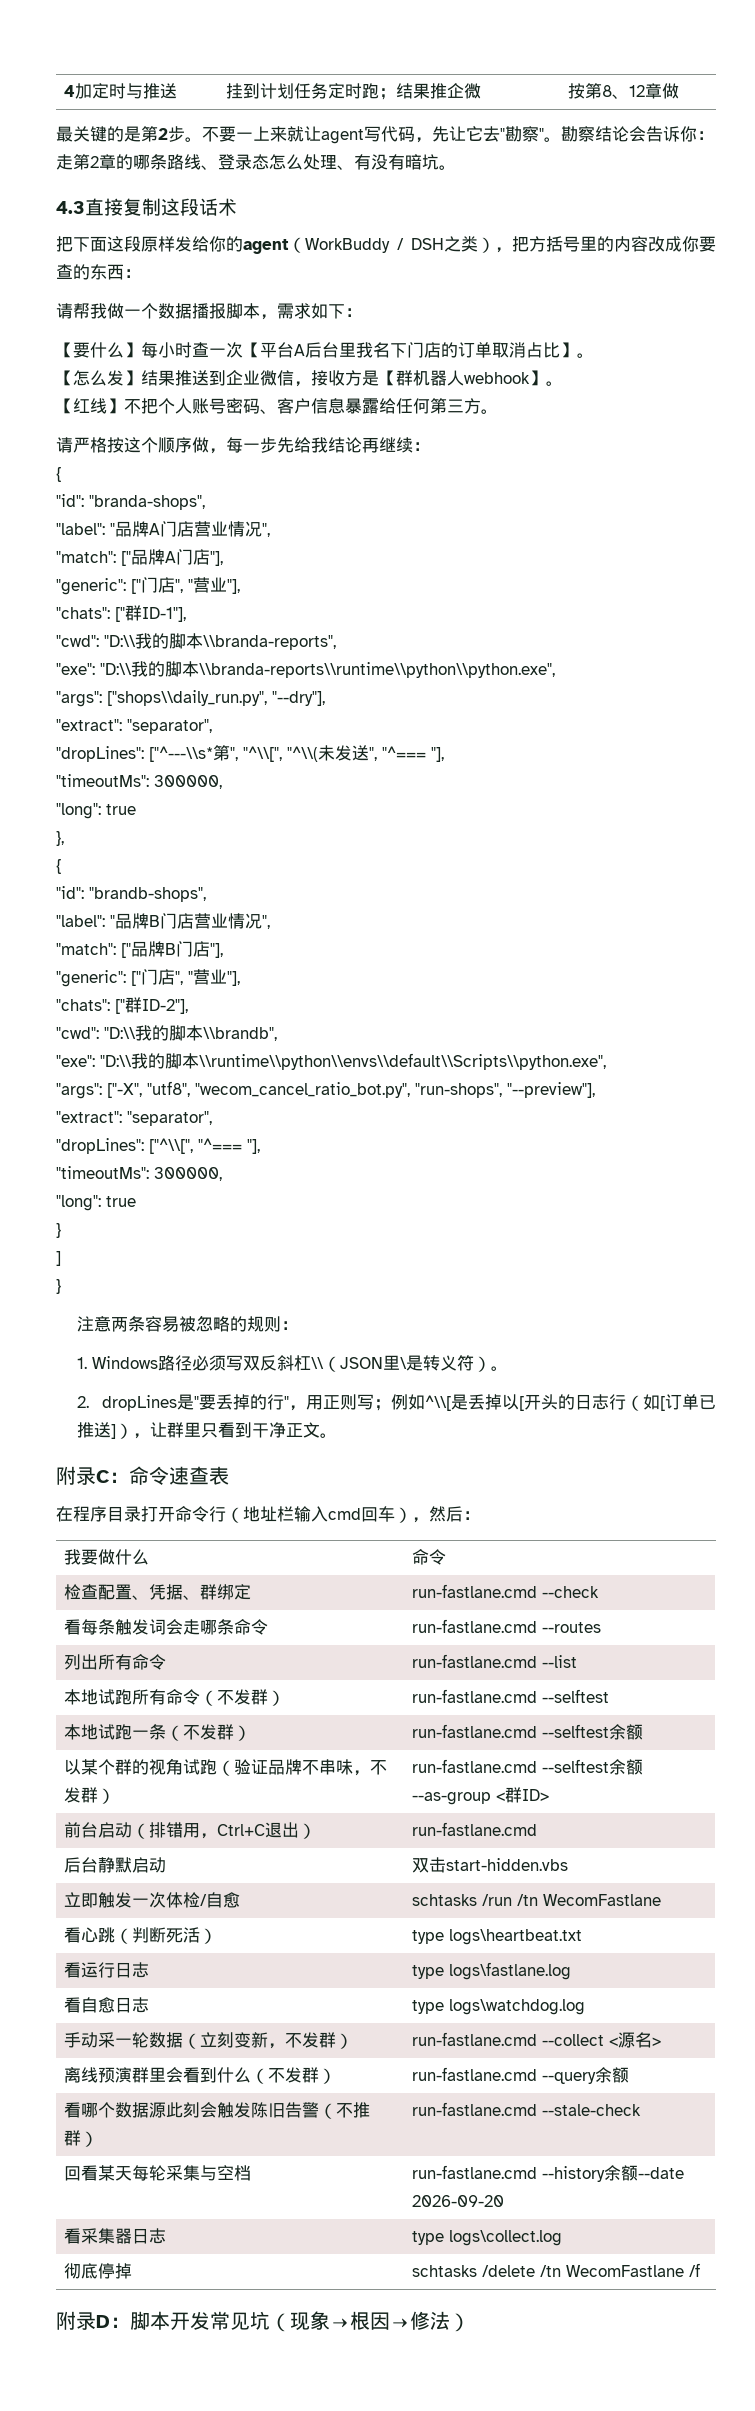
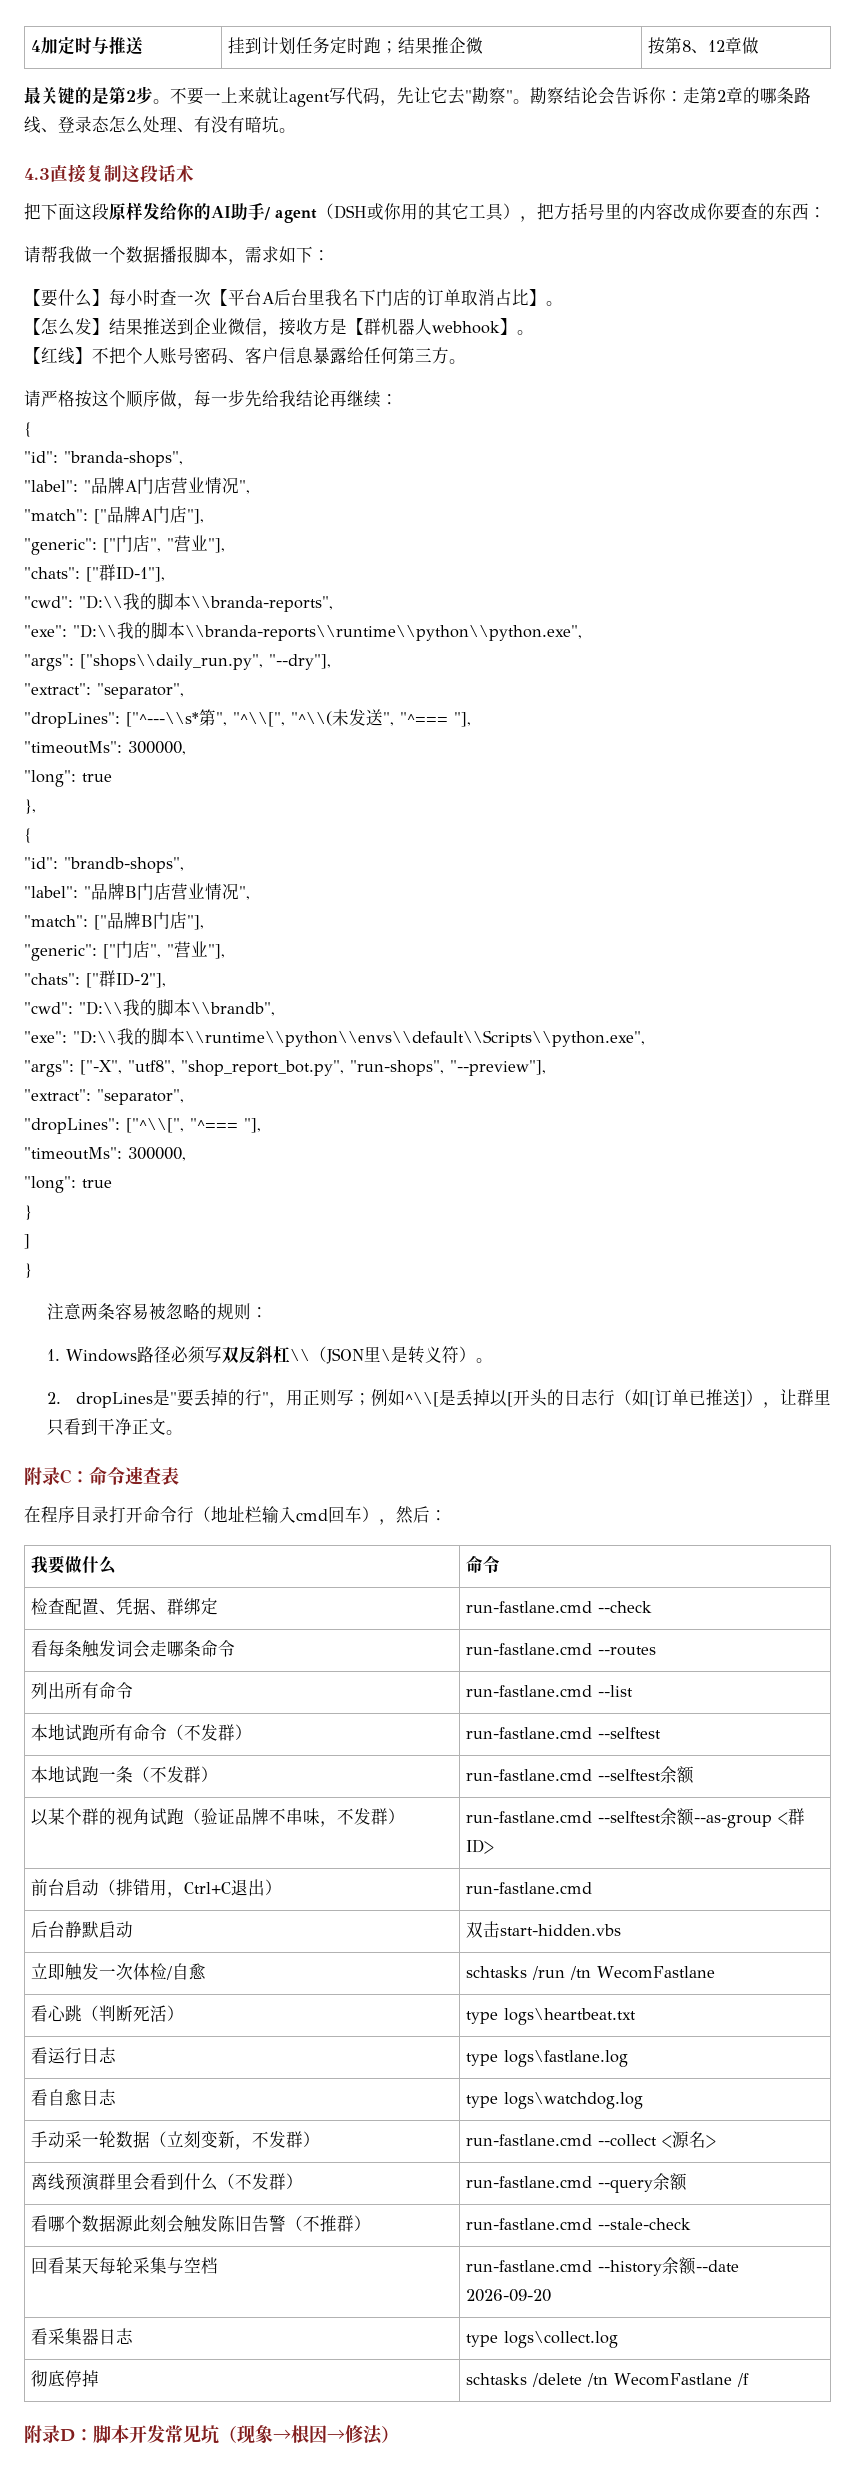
- 把下面这段原样发给你的agent（WorkBuddy / DSH之类），把方括号里的内容改成你要查的东西：
+ 把下面这段原样发给你的AI助手/ agent（DSH或你用的其它工具），把方括号里的内容改成你要查的东西：
- "args": ["-X", "utf8", "wecom_cancel_ratio_bot.py", "run-shops", "--preview"],
+ "args": ["-X", "utf8", "shop_report_bot.py", "run-shops", "--preview"],

